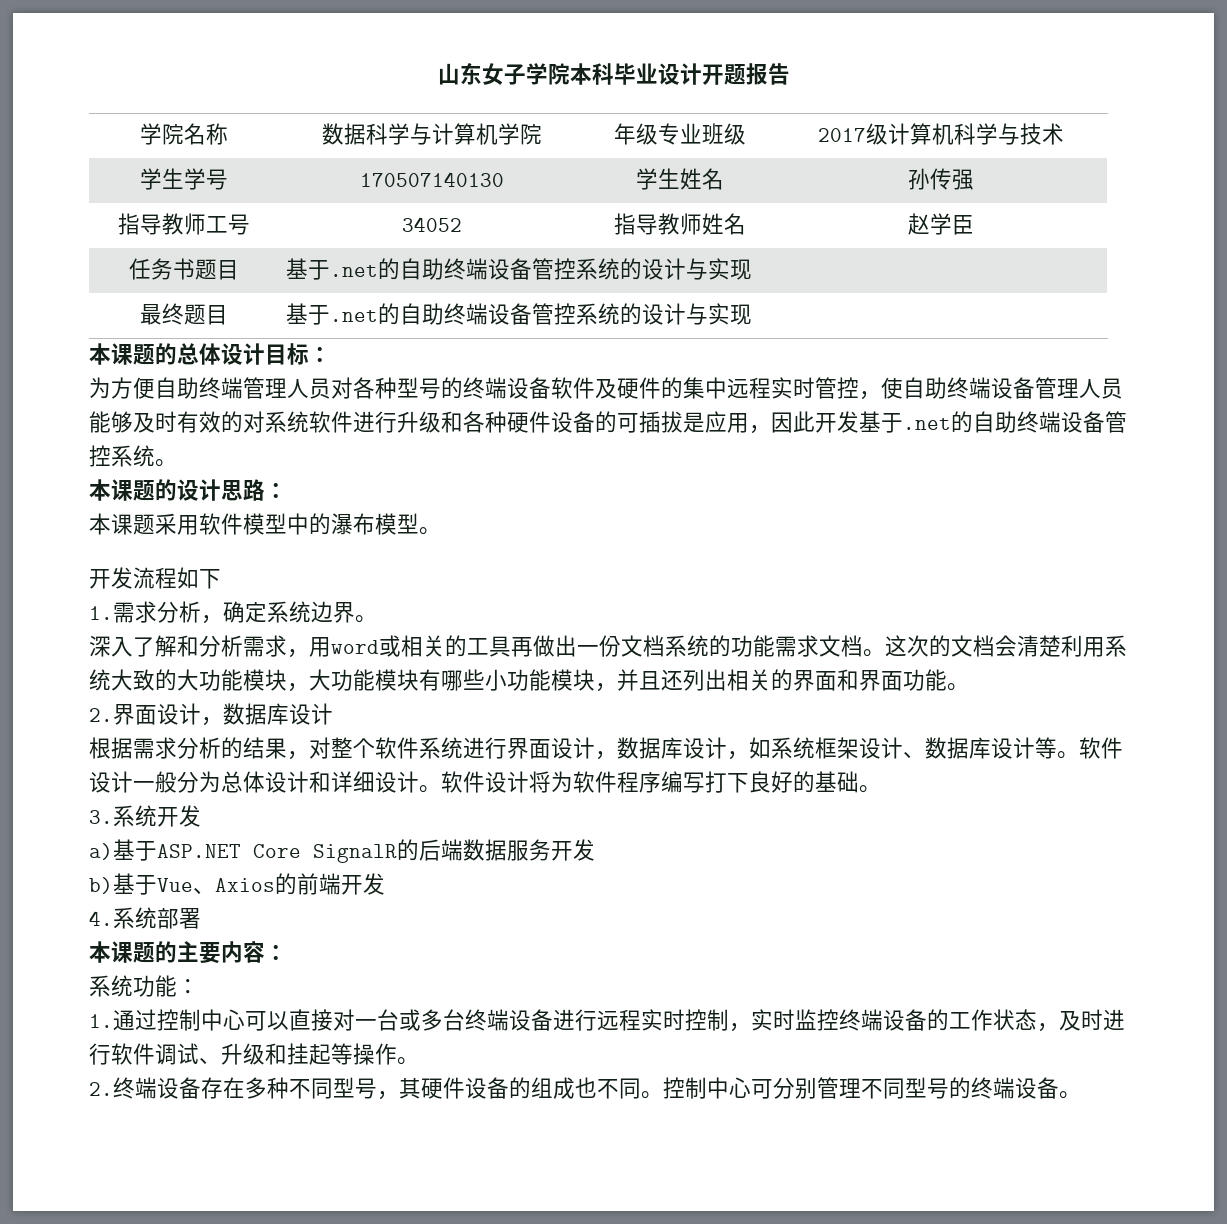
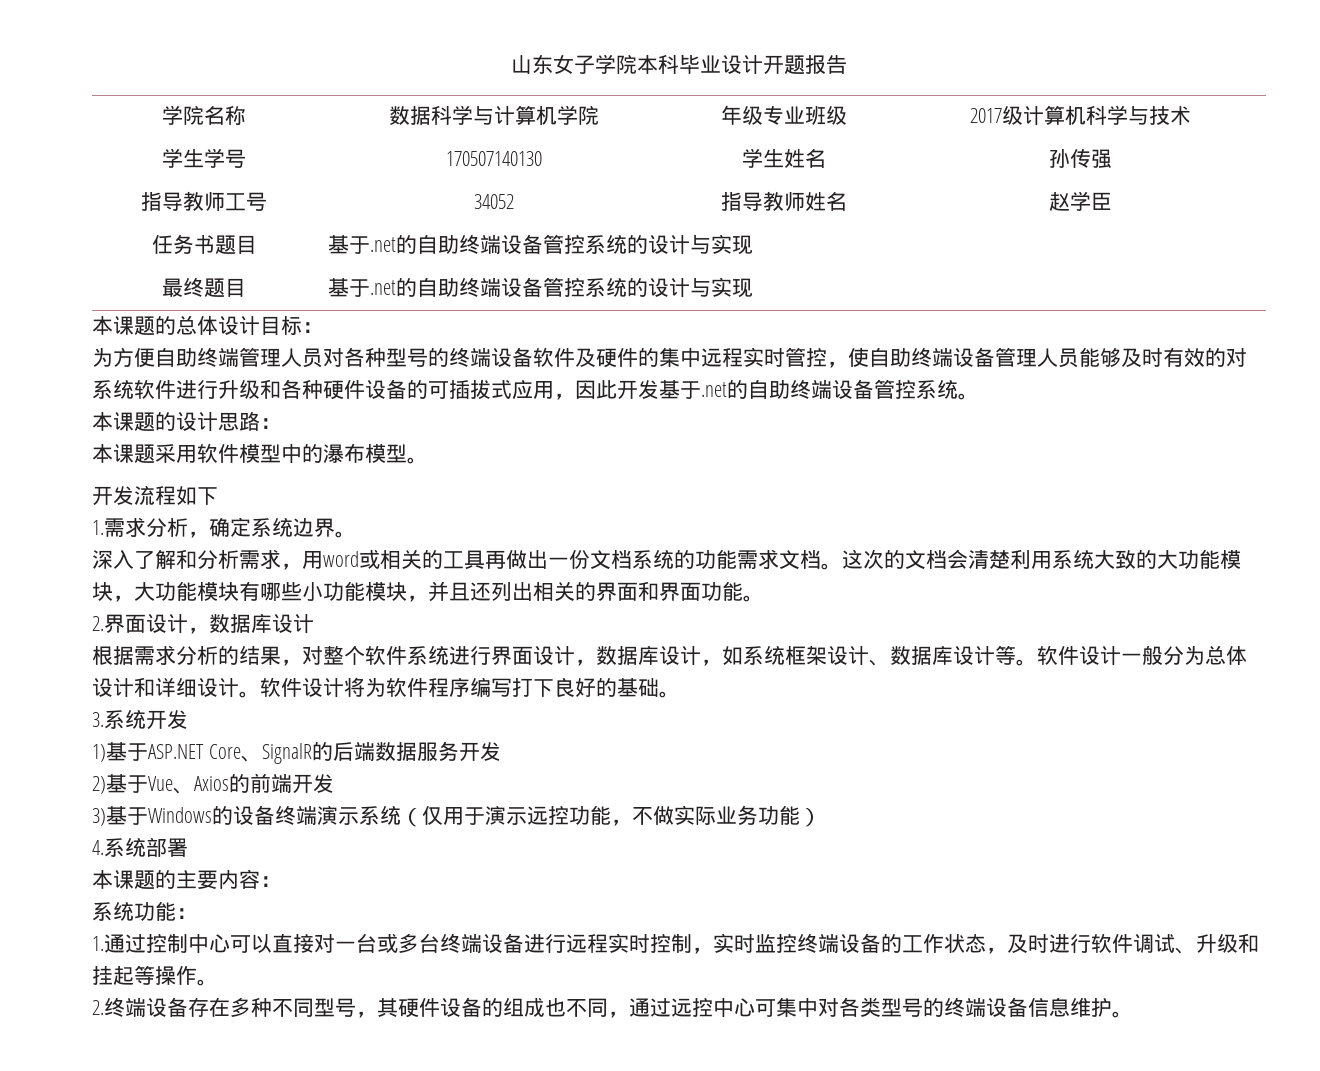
- 为方便自助终端管理人员对各种型号的终端设备软件及硬件的集中远程实时管控，使自助终端设备管理人员能够及时有效的对系统软件进行升级和各种硬件设备的可插拔是应用，因此开发基于.net的自助终端设备管控系统。
+ 为方便自助终端管理人员对各种型号的终端设备软件及硬件的集中远程实时管控，使自助终端设备管理人员能够及时有效的对系统软件进行升级和各种硬件设备的可插拔式应用，因此开发基于.net的自助终端设备管控系统。
- a)基于ASP.NET Core SignalR的后端数据服务开发
+ 1)基于ASP.NET Core、SignalR的后端数据服务开发
- b)基于Vue、Axios的前端开发
+ 2)基于Vue、Axios的前端开发
+ 3)基于Windows的设备终端演示系统（仅用于演示远控功能，不做实际业务功能）
- 2.终端设备存在多种不同型号，其硬件设备的组成也不同。控制中心可分别管理不同型号的终端设备。
+ 2.终端设备存在多种不同型号，其硬件设备的组成也不同，通过远控中心可集中对各类型号的终端设备信息维护。

